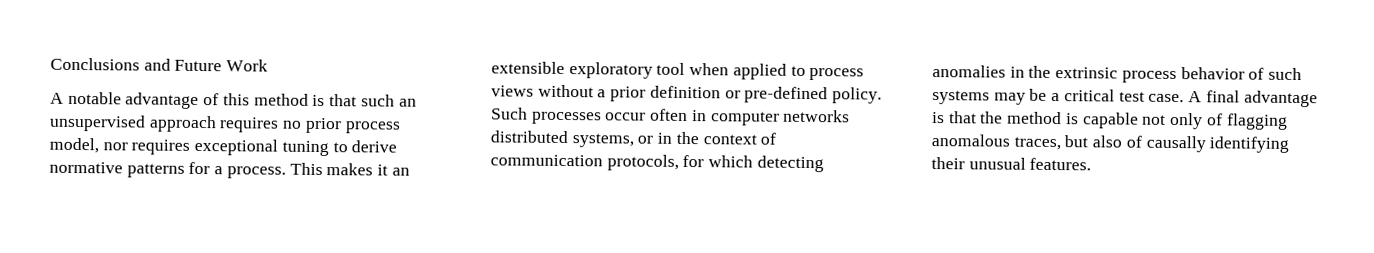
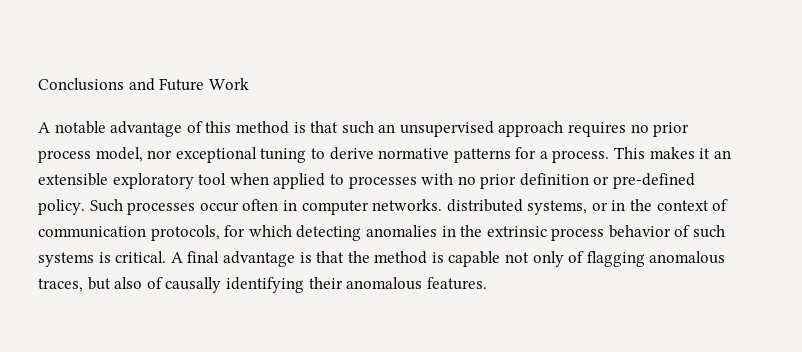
- A notable advantage of this method is that such an unsupervised approach requires no prior process model, nor requires exceptional tuning to derive normative patterns for a process.
+ A notable advantage of this method is that such an unsupervised approach requires no prior process model, nor exceptional tuning to derive normative patterns for a process.
- This makes it an extensible exploratory tool when applied to process views without a prior definition or pre-defined policy.
+ This makes it an extensible exploratory tool when applied to processes with no prior definition or pre-defined policy.
- Such processes occur often in computer networks distributed systems, or in the context of communication protocols, for which detecting anomalies in the extrinsic process behavior of such systems may be a critical test case.
+ Such processes occur often in computer networks. distributed systems, or in the context of communication protocols, for which detecting anomalies in the extrinsic process behavior of such systems is critical.
- A final advantage is that the method is capable not only of flagging anomalous traces, but also of causally identifying their unusual features.
+ A final advantage is that the method is capable not only of flagging anomalous traces, but also of causally identifying their anomalous features.

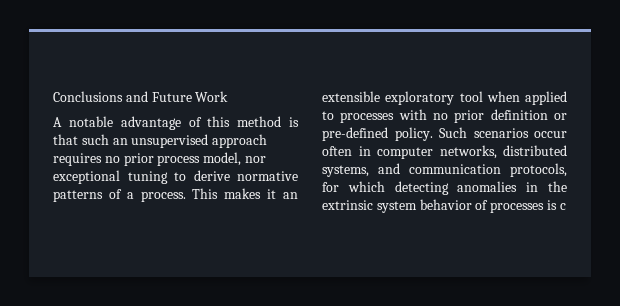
- A notable advantage of this method is that such an unsupervised approach requires no prior process model, nor exceptional tuning to derive normative patterns for a process.
+ A notable advantage of this method is that such an unsupervised approach requires no prior process model, nor exceptional tuning to derive normative patterns of a process.
- Such processes occur often in computer networks. distributed systems, or in the context of communication protocols, for which detecting anomalies in the extrinsic process behavior of such systems is critical. A final advantage is that the method is capable not only of flagging anomalous traces, but also of causally identifying their anomalous features.
+ Such scenarios occur often in computer networks, distributed systems, and communication protocols, for which detecting anomalies in the extrinsic system behavior of processes is c

